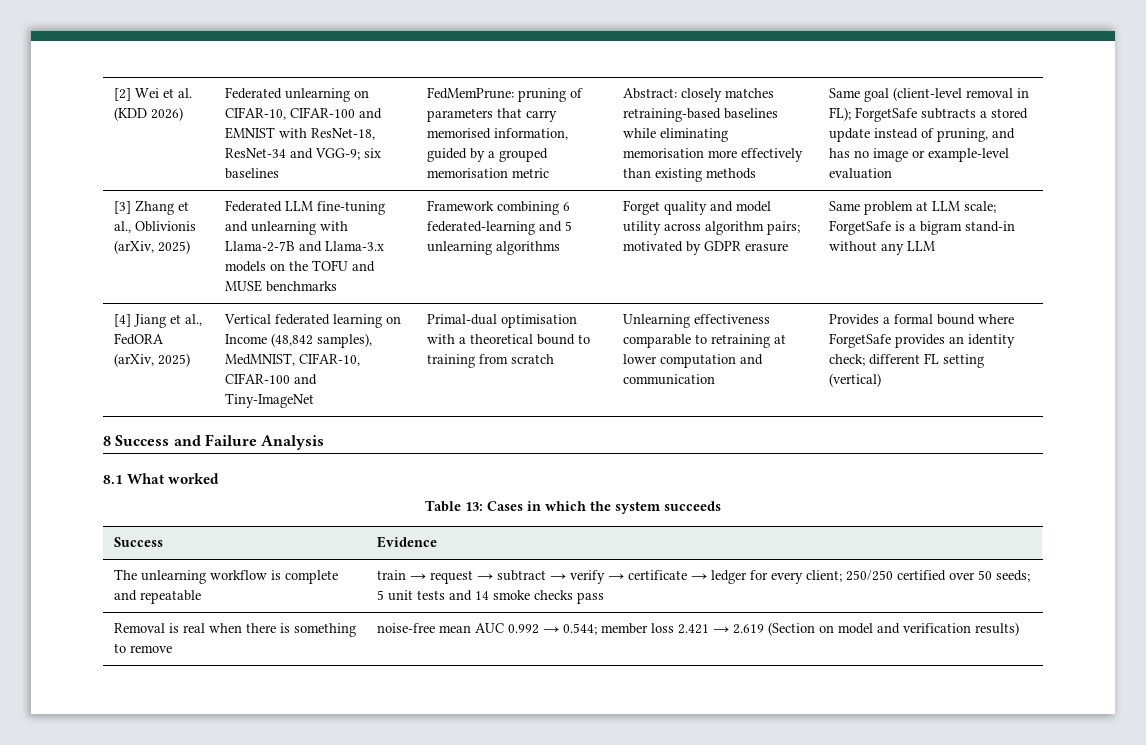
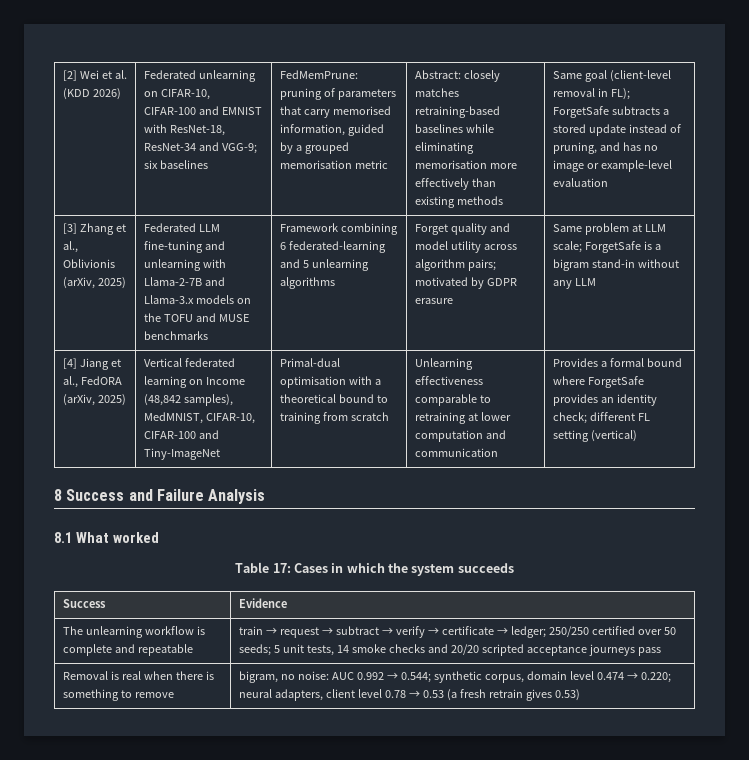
- Table 13: Cases in which the system succeeds
+ Table 17: Cases in which the system succeeds
- The unlearning workflow is complete and repeatable | train → request → subtract → verify → certificate → ledger for every client; 250/250 certified over 50 seeds; 5 unit tests and 14 smoke checks pass
+ The unlearning workflow is complete and repeatable | train → request → subtract → verify → certificate → ledger; 250/250 certified over 50 seeds; 5 unit tests, 14 smoke checks and 20/20 scripted acceptance journeys pass
- Removal is real when there is something to remove | noise-free mean AUC 0.992 → 0.544; member loss 2.421 → 2.619 (Section on model and verification results)
+ Removal is real when there is something to remove | bigram, no noise: AUC 0.992 → 0.544; synthetic corpus, domain level 0.474 → 0.220; neural adapters, client level 0.78 → 0.53 (a fresh retrain gives 0.53)

